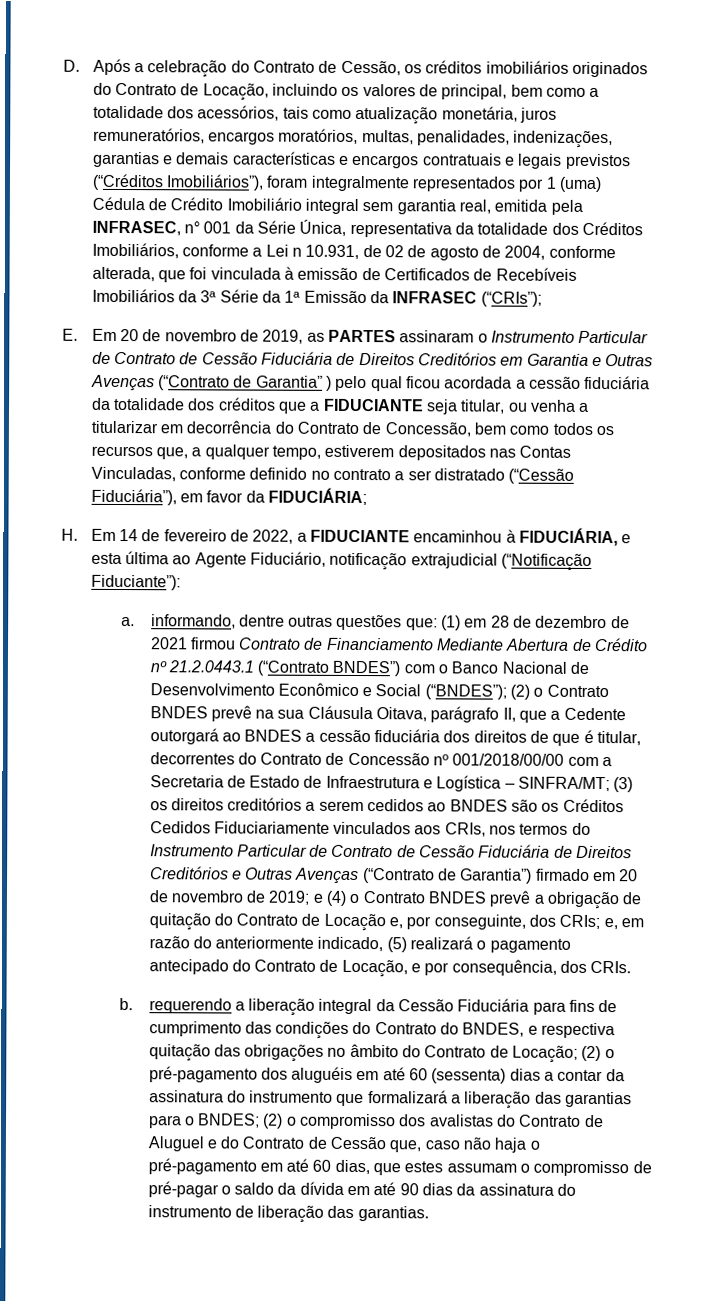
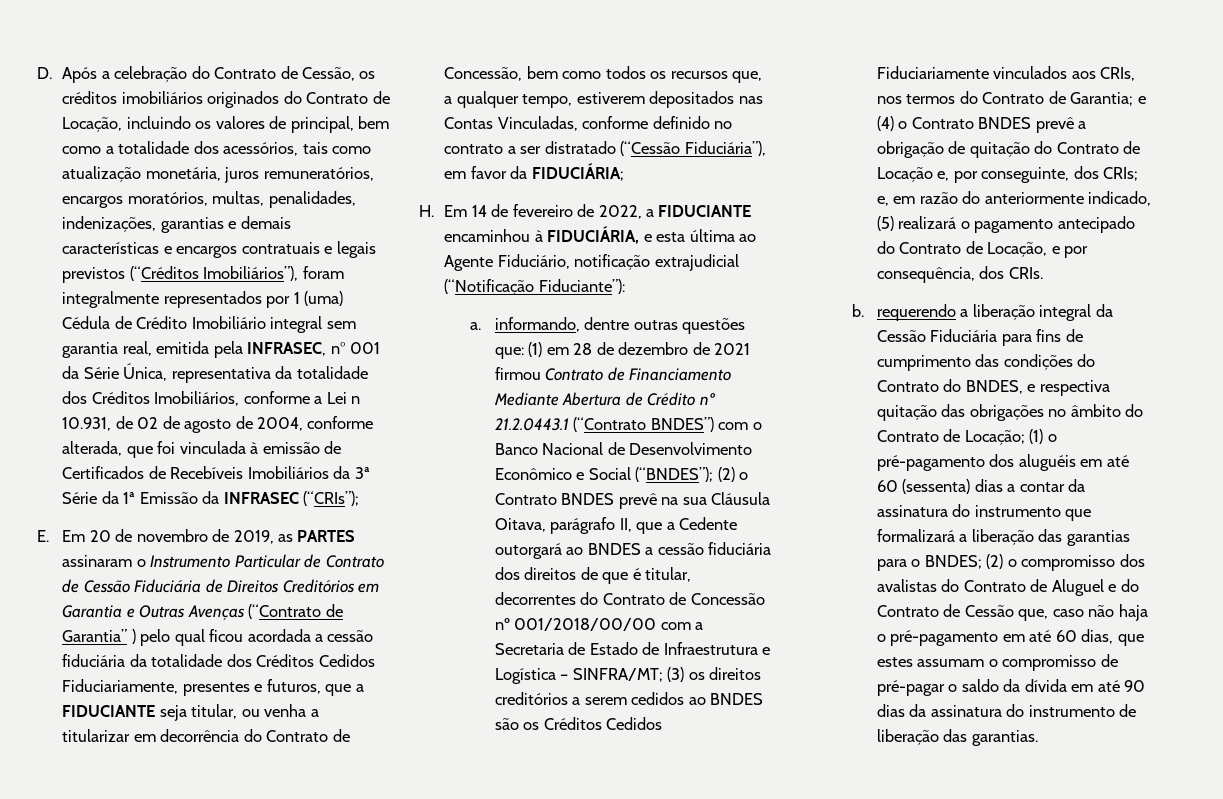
- E. Em 20 de novembro de 2019, as PARTES assinaram o Instrumento Particular de Contrato de Cessão Fiduciária de Direitos Creditórios em Garantia e Outras Avenças (“Contrato de Garantia” ) pelo qual ficou acordada a cessão fiduciária da totalidade dos créditos que a FIDUCIANTE seja titular, ou venha a titularizar em decorrência do Contrato de Concessão, bem como todos os recursos que, a qualquer tempo, estiverem depositados nas Contas Vinculadas, conforme definido no contrato a ser distratado (“Cessão Fiduciária”), em favor da FIDUCIÁRIA;
+ E. Em 20 de novembro de 2019, as PARTES assinaram o Instrumento Particular de Contrato de Cessão Fiduciária de Direitos Creditórios em Garantia e Outras Avenças (“Contrato de Garantia” ) pelo qual ficou acordada a cessão fiduciária da totalidade dos Créditos Cedidos Fiduciariamente, presentes e futuros, que a FIDUCIANTE seja titular, ou venha a titularizar em decorrência do Contrato de Concessão, bem como todos os recursos que, a qualquer tempo, estiverem depositados nas Contas Vinculadas, conforme definido no contrato a ser distratado (“Cessão Fiduciária”), em favor da FIDUCIÁRIA;
- (3) os direitos creditórios a serem cedidos ao BNDES são os Créditos Cedidos Fiduciariamente vinculados aos CRIs, nos termos do Instrumento Particular de Contrato de Cessão Fiduciária de Direitos Creditórios e Outras Avenças (“Contrato de Garantia”) firmado em 20 de novembro de 2019;
+ (3) os direitos creditórios a serem cedidos ao BNDES são os Créditos Cedidos Fiduciariamente vinculados aos CRIs, nos termos do Contrato de Garantia;
- (2) o pré-pagamento dos aluguéis em até 60 (sessenta) dias a contar da assinatura do instrumento que formalizará a liberação das garantias para o BNDES;
+ (1) o pré-pagamento dos aluguéis em até 60 (sessenta) dias a contar da assinatura do instrumento que formalizará a liberação das garantias para o BNDES;

